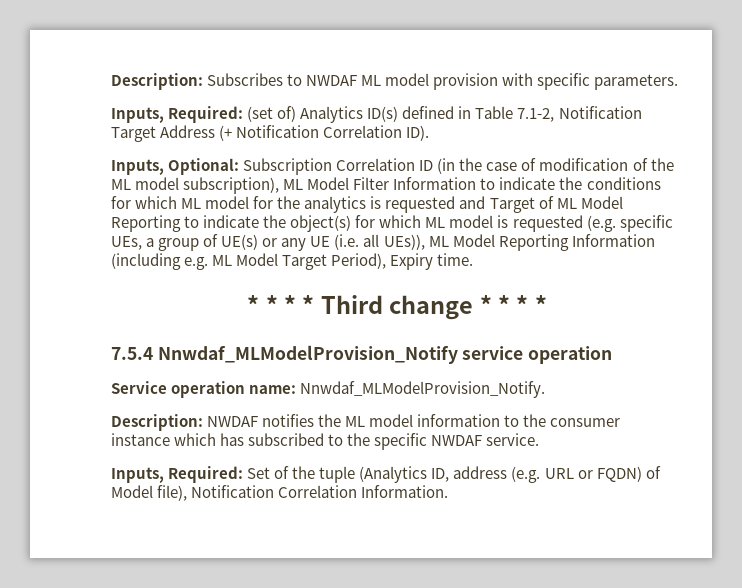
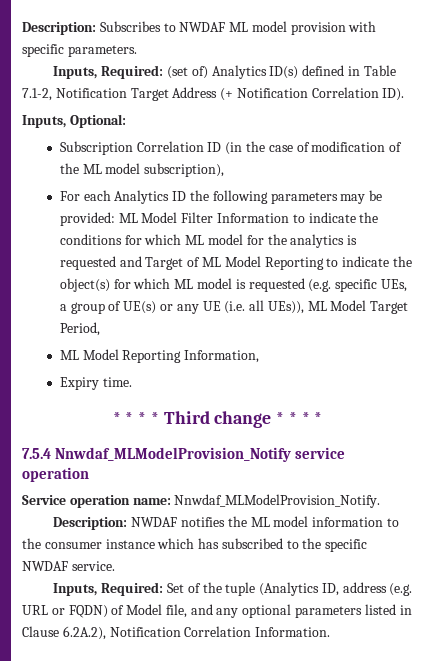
- Inputs, Optional: Subscription Correlation ID (in the case of modification of the ML model subscription), ML Model Filter Information to indicate the conditions for which ML model for the analytics is requested and Target of ML Model Reporting to indicate the object(s) for which ML model is requested (e.g. specific UEs, a group of UE(s) or any UE (i.e. all UEs)), ML Model Reporting Information (including e.g. ML Model Target Period), Expiry time.
+ Inputs, Optional:
+ Subscription Correlation ID (in the case of modification of the ML model subscription),
+ For each Analytics ID the following parameters may be provided: ML Model Filter Information to indicate the conditions for which ML model for the analytics is requested and Target of ML Model Reporting to indicate the object(s) for which ML model is requested (e.g. specific UEs, a group of UE(s) or any UE (i.e. all UEs)), ML Model Target Period,
+ ML Model Reporting Information,
+ Expiry time.
- Inputs, Required: Set of the tuple (Analytics ID, address (e.g. URL or FQDN) of Model file), Notification Correlation Information.
+ Inputs, Required: Set of the tuple (Analytics ID, address (e.g. URL or FQDN) of Model file, and any optional parameters listed in Clause 6.2A.2), Notification Correlation Information.

